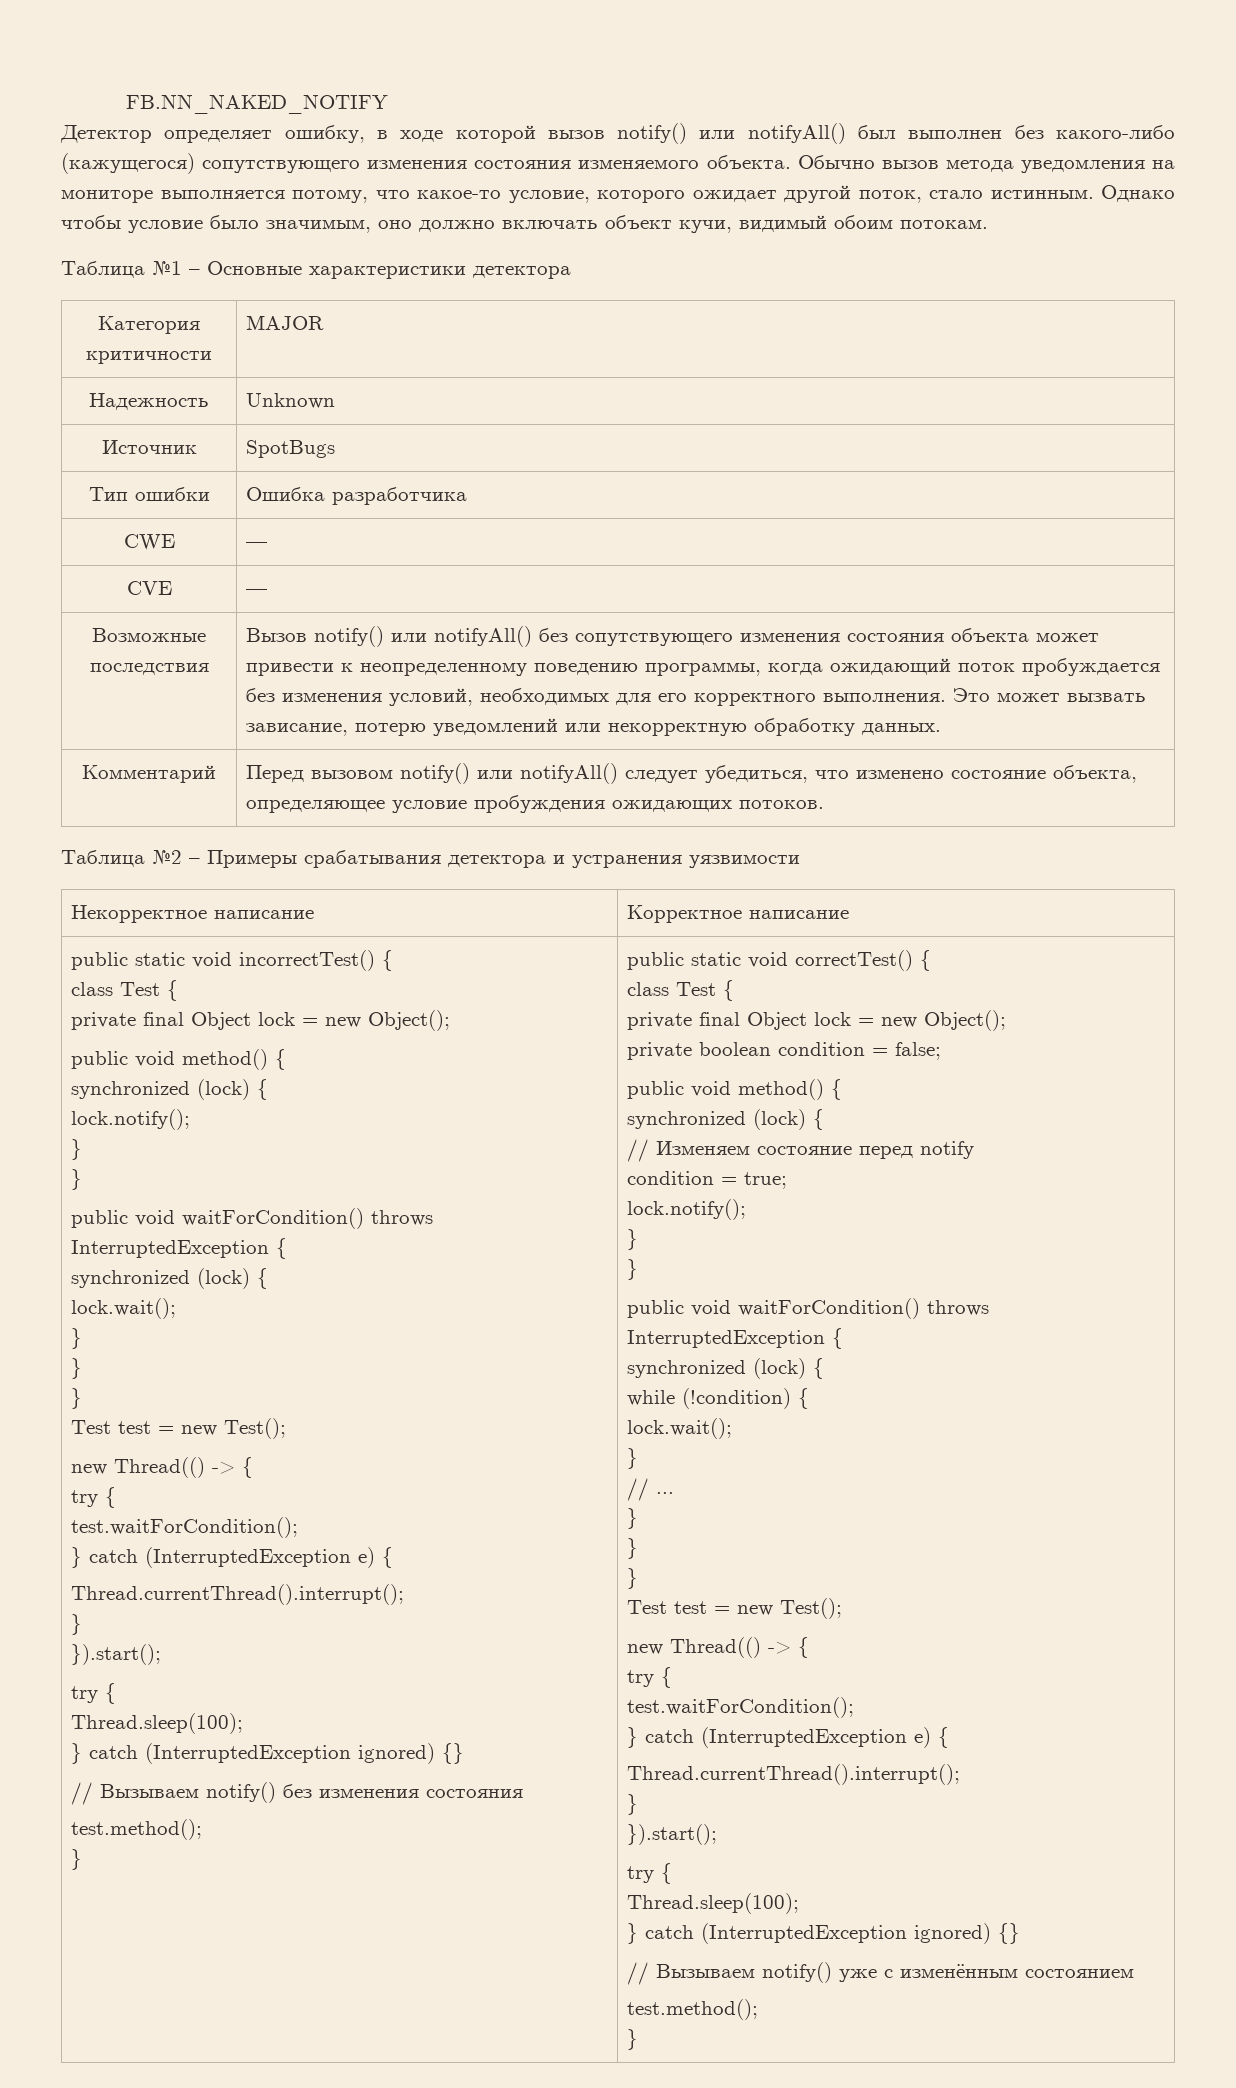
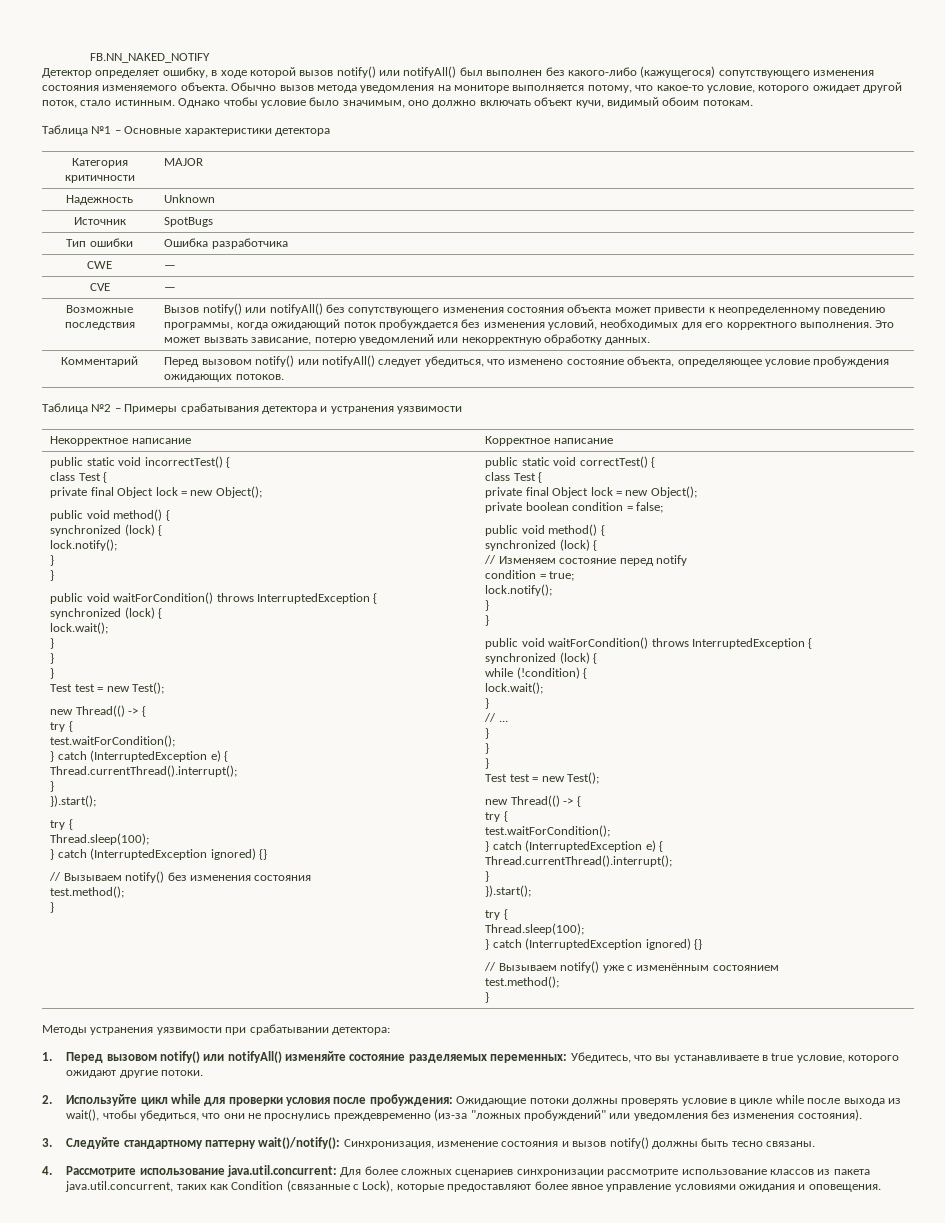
+ Методы устранения уязвимости при срабатывании детектора:
+ 1. Перед вызовом notify() или notifyAll() изменяйте состояние разделяемых переменных: Убедитесь, что вы устанавливаете в true условие, которого ожидают другие потоки.
+ 2. Используйте цикл while для проверки условия после пробуждения: Ожидающие потоки должны проверять условие в цикле while после выхода из wait(), чтобы убедиться, что они не проснулись преждевременно (из-за "ложных пробуждений" или уведомления без изменения состояния).
+ 3. Следуйте стандартному паттерну wait()/notify(): Синхронизация, изменение состояния и вызов notify() должны быть тесно связаны.
+ 4. Рассмотрите использование java.util.concurrent: Для более сложных сценариев синхронизации рассмотрите использование классов из пакета java.util.concurrent, таких как Condition (связанные с Lock), которые предоставляют более явное управление условиями ожидания и оповещения.

